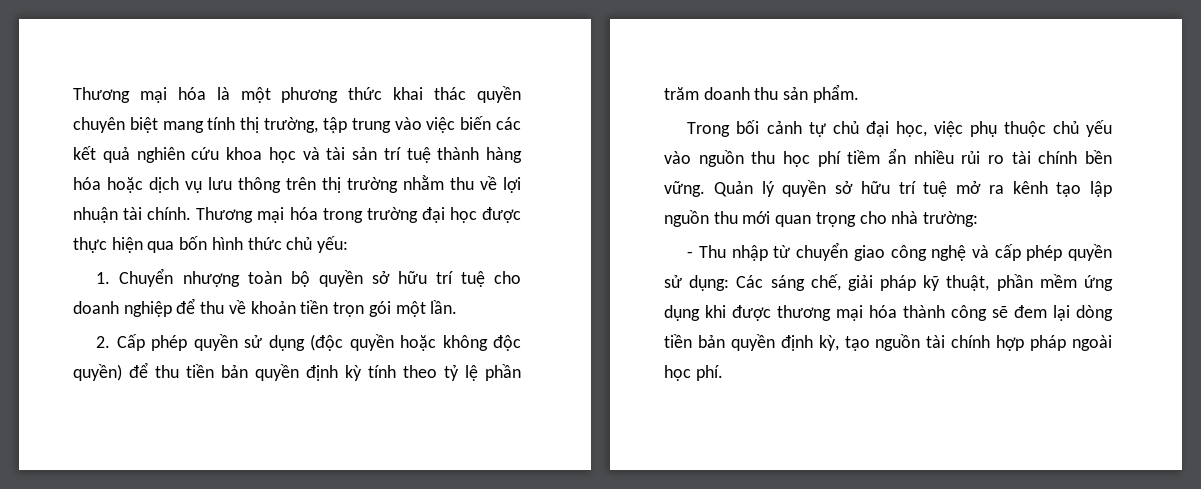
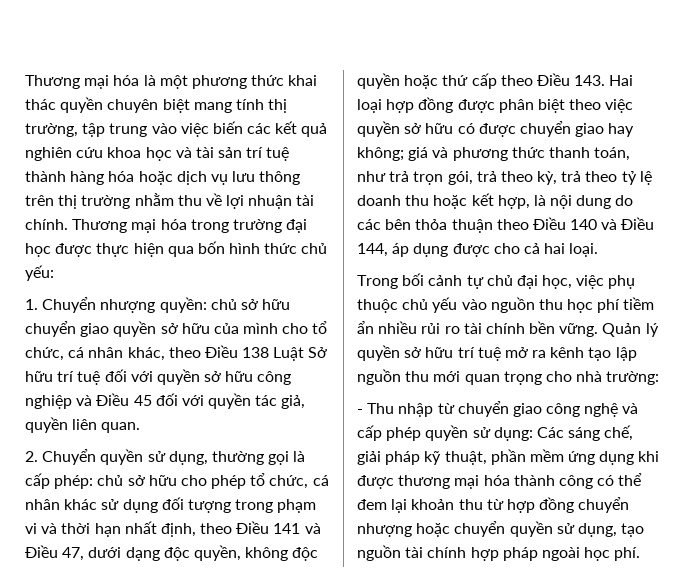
- 1. Chuyển nhượng toàn bộ quyền sở hữu trí tuệ cho doanh nghiệp để thu về khoản tiền trọn gói một lần.
- 2. Cấp phép quyền sử dụng (độc quyền hoặc không độc quyền) để thu tiền bản quyền định kỳ tính theo tỷ lệ phần trăm doanh thu sản phẩm.
+ 1. Chuyển nhượng quyền: chủ sở hữu chuyển giao quyền sở hữu của mình cho tổ chức, cá nhân khác, theo Điều 138 Luật Sở hữu trí tuệ đối với quyền sở hữu công nghiệp và Điều 45 đối với quyền tác giả, quyền liên quan.
+ 2. Chuyển quyền sử dụng, thường gọi là cấp phép: chủ sở hữu cho phép tổ chức, cá nhân khác sử dụng đối tượng trong phạm vi và thời hạn nhất định, theo Điều 141 và Điều 47, dưới dạng độc quyền, không độc quyền hoặc thứ cấp theo Điều 143. Hai loại hợp đồng được phân biệt theo việc quyền sở hữu có được chuyển giao hay không; giá và phương thức thanh toán, như trả trọn gói, trả theo kỳ, trả theo tỷ lệ doanh thu hoặc kết hợp, là nội dung do các bên thỏa thuận theo Điều 140 và Điều 144, áp dụng được cho cả hai loại.
- - Thu nhập từ chuyển giao công nghệ và cấp phép quyền sử dụng: Các sáng chế, giải pháp kỹ thuật, phần mềm ứng dụng khi được thương mại hóa thành công sẽ đem lại dòng tiền bản quyền định kỳ, tạo nguồn tài chính hợp pháp ngoài học phí.
+ - Thu nhập từ chuyển giao công nghệ và cấp phép quyền sử dụng: Các sáng chế, giải pháp kỹ thuật, phần mềm ứng dụng khi được thương mại hóa thành công có thể đem lại khoản thu từ hợp đồng chuyển nhượng hoặc chuyển quyền sử dụng, tạo nguồn tài chính hợp pháp ngoài học phí.

